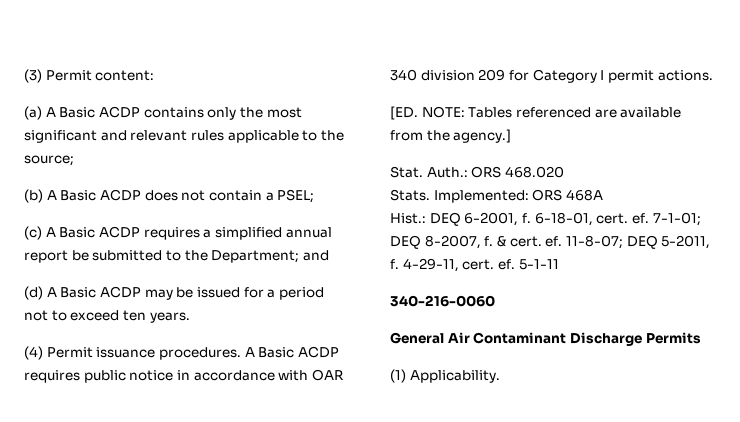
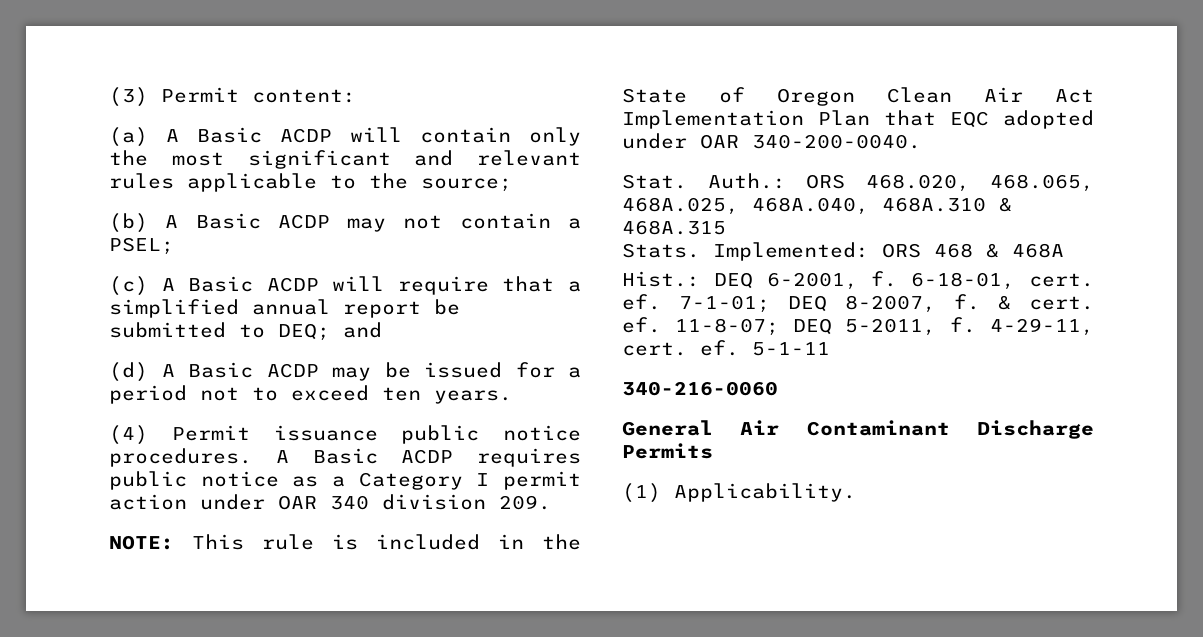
- (a) A Basic ACDP contains only the most significant and relevant rules applicable to the source;
+ (a) A Basic ACDP will contain only the most significant and relevant rules applicable to the source;
- (b) A Basic ACDP does not contain a PSEL;
+ (b) A Basic ACDP may not contain a PSEL;
- (c) A Basic ACDP requires a simplified annual report be submitted to the Department; and
+ (c) A Basic ACDP will require that a simplified annual report be submitted to DEQ; and
- (4) Permit issuance procedures.
+ (4) Permit issuance public notice procedures.
- A Basic ACDP requires public notice in accordance with OAR 340 division 209 for Category I permit actions.
- [ED. NOTE: Tables referenced are available from the agency.]
- Stat. Auth.: ORS 468.020
+ A Basic ACDP requires public notice as a Category I permit action under OAR 340 division 209.
+ NOTE: This rule is included in the State of Oregon Clean Air Act Implementation Plan that EQC adopted under OAR 340-200-0040.
+ Stat. Auth.: ORS 468.020, 468.065, 468A.025, 468A.040, 468A.310 & 468A.315
- Implemented: ORS 468A
+ Implemented: ORS 468 & 468A

